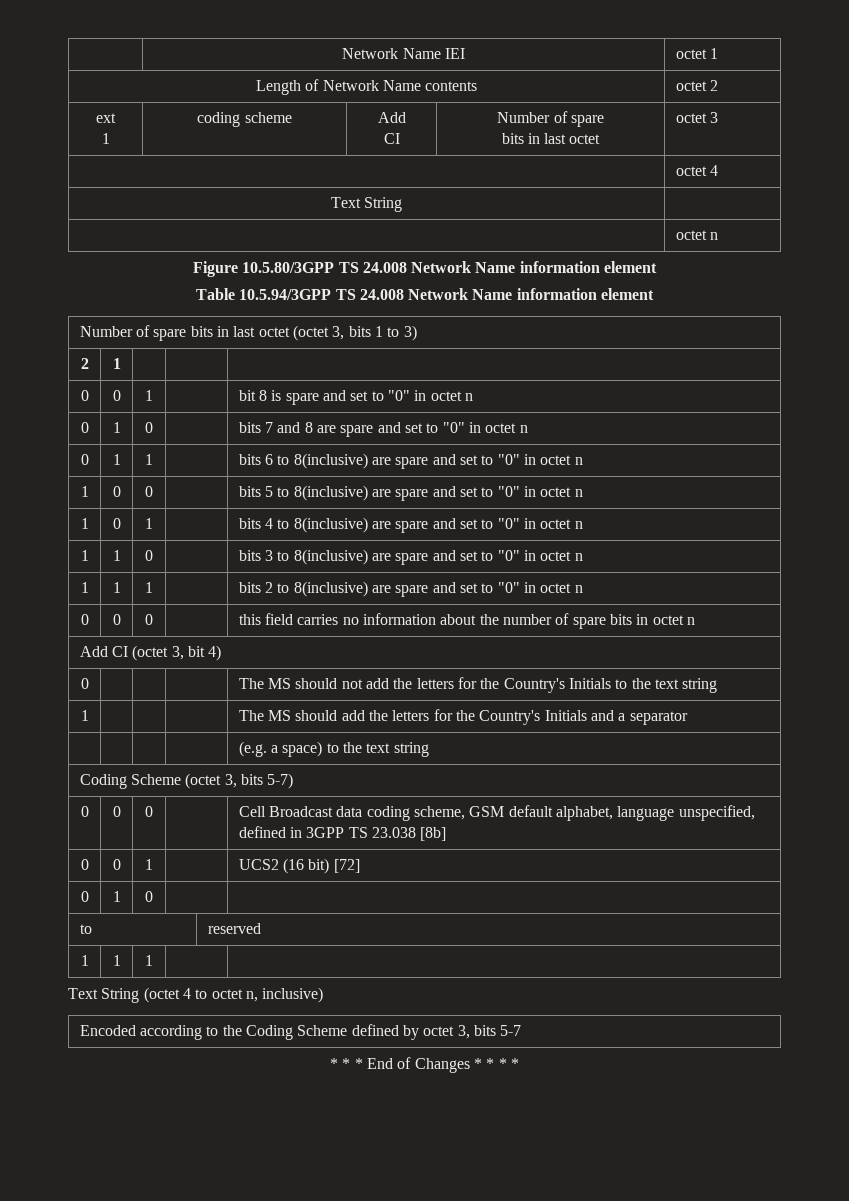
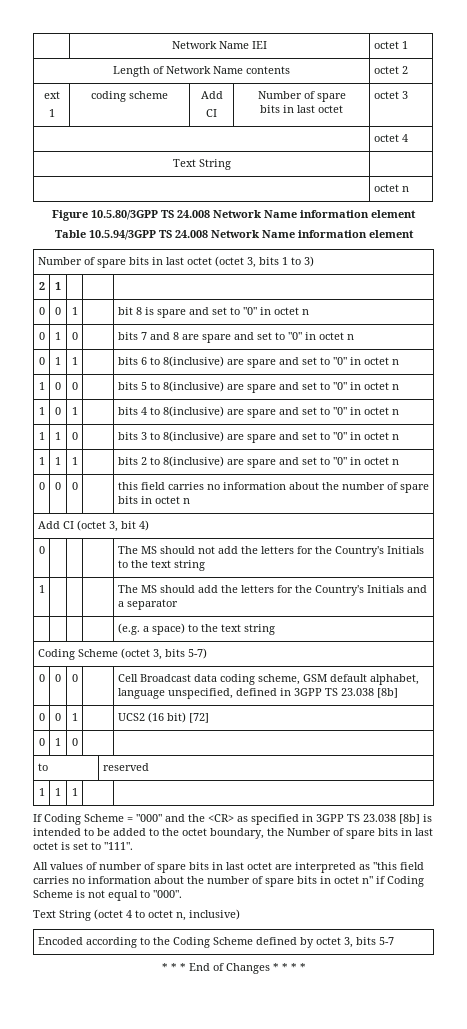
+ If Coding Scheme = "000" and the <CR> as specified in 3GPP TS 23.038 [8b] is intended to be added to the octet boundary, the Number of spare bits in last octet is set to "111".
+ All values of number of spare bits in last octet are interpreted as "this field carries no information about the number of spare bits in octet n" if Coding Scheme is not equal to "000".

